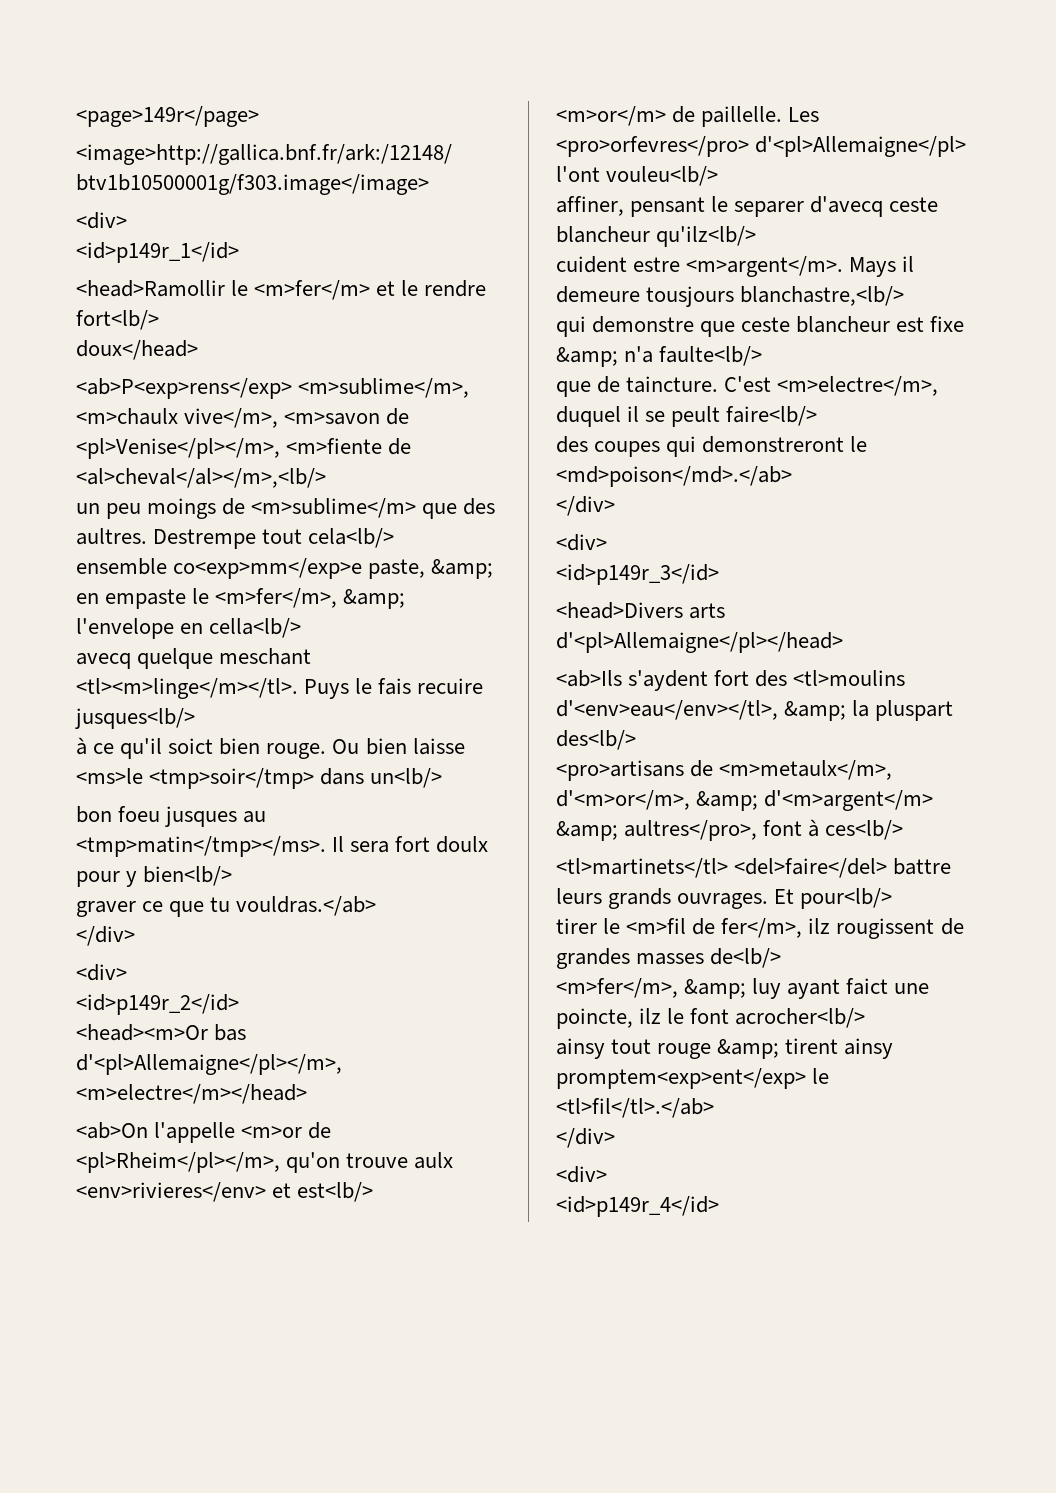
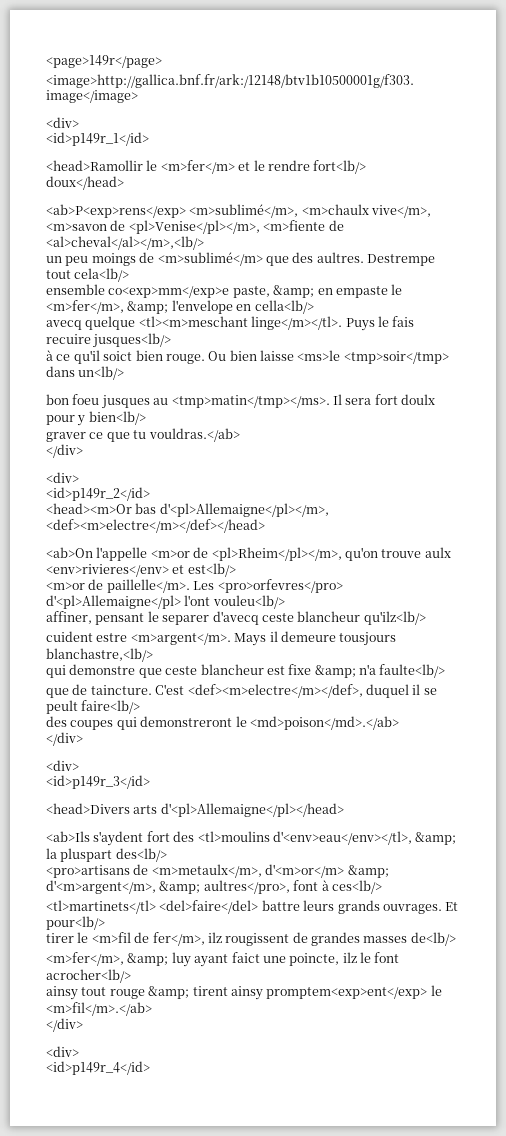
- <ab>P<exp>rens</exp> <m>sublime</m>, <m>chaulx vive</m>, <m>savon de <pl>Venise</pl></m>, <m>fiente de <al>cheval</al></m>,<lb/>
+ <ab>P<exp>rens</exp> <m>sublimé</m>, <m>chaulx vive</m>, <m>savon de <pl>Venise</pl></m>, <m>fiente de <al>cheval</al></m>,<lb/>
- un peu moings de <m>sublime</m> que des aultres.
+ un peu moings de <m>sublimé</m> que des aultres.
- avecq quelque meschant <tl><m>linge</m></tl>.
+ avecq quelque <tl><m>meschant linge</m></tl>.
- <head><m>Or bas d'<pl>Allemaigne</pl></m>, <m>electre</m></head>
+ <head><m>Or bas d'<pl>Allemaigne</pl></m>, <def><m>electre</m></def></head>
- <m>or</m> de paillelle.
+ <m>or de paillelle</m>.
- C'est <m>electre</m>, duquel il se peult faire<lb/>
+ C'est <def><m>electre</m></def>, duquel il se peult faire<lb/>
- <pro>artisans de <m>metaulx</m>, d'<m>or</m>, &amp; d'<m>argent</m> &amp; aultres</pro>, font à ces<lb/>
+ <pro>artisans de <m>metaulx</m>, d'<m>or</m> &amp; d'<m>argent</m>, &amp; aultres</pro>, font à ces<lb/>
- ainsy tout rouge &amp; tirent ainsy promptem<exp>ent</exp> le <tl>fil</tl>.</ab>
+ ainsy tout rouge &amp; tirent ainsy promptem<exp>ent</exp> le <m>fil</m>.</ab>

